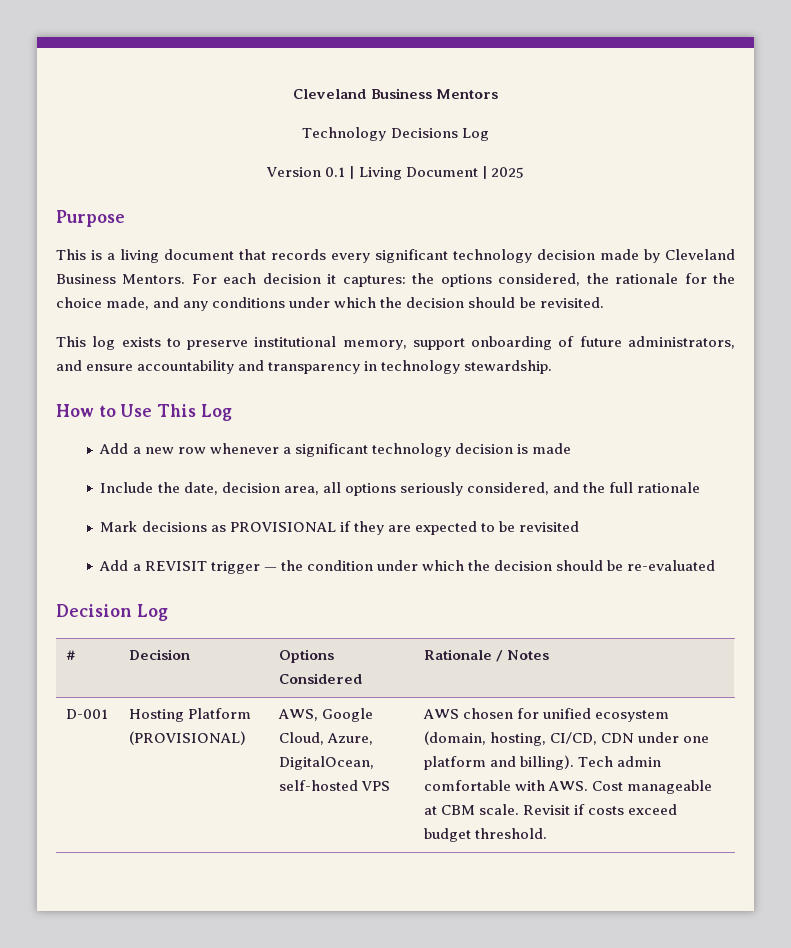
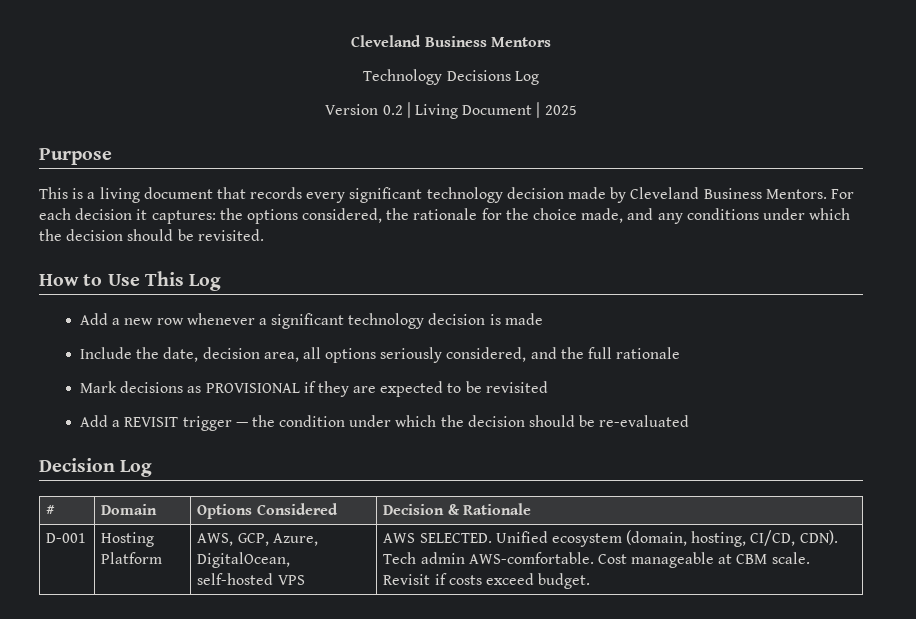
- Version 0.1 | Living Document | 2025
+ Version 0.2 | Living Document | 2025
- This log exists to preserve institutional memory, support onboarding of future administrators, and ensure accountability and transparency in technology stewardship.
- # | Decision | Options Considered | Rationale / Notes
+ # | Domain | Options Considered | Decision & Rationale
- Hosting Platform (PROVISIONAL)
+ Hosting Platform
- AWS, Google Cloud, Azure, DigitalOcean, self-hosted VPS
+ AWS, GCP, Azure, DigitalOcean, self-hosted VPS
- AWS chosen for unified ecosystem (domain, hosting, CI/CD, CDN under one platform and billing). Tech admin comfortable with AWS. Cost manageable at CBM scale.
+ AWS SELECTED. Unified ecosystem (domain, hosting, CI/CD, CDN). Tech admin AWS-comfortable. Cost manageable at CBM scale.
- Revisit if costs exceed budget threshold.
+ Revisit if costs exceed budget.

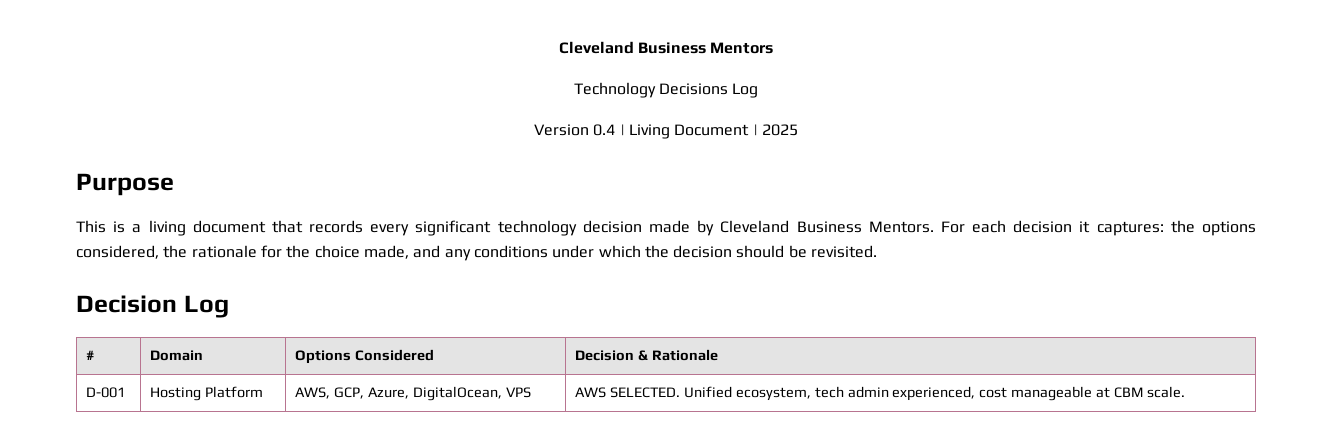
- Version 0.2 | Living Document | 2025
+ Version 0.4 | Living Document | 2025
- How to Use This Log
- Add a new row whenever a significant technology decision is made
- Include the date, decision area, all options seriously considered, and the full rationale
- Mark decisions as PROVISIONAL if they are expected to be revisited
- Add a REVISIT trigger — the condition under which the decision should be re-evaluated
- D-001 | Hosting Platform | AWS, GCP, Azure, DigitalOcean, self-hosted VPS | AWS SELECTED. Unified ecosystem (domain, hosting, CI/CD, CDN). Tech admin AWS-comfortable. Cost manageable at CBM scale. Revisit if costs exceed budget.
+ D-001 | Hosting Platform | AWS, GCP, Azure, DigitalOcean, VPS | AWS SELECTED. Unified ecosystem, tech admin experienced, cost manageable at CBM scale.

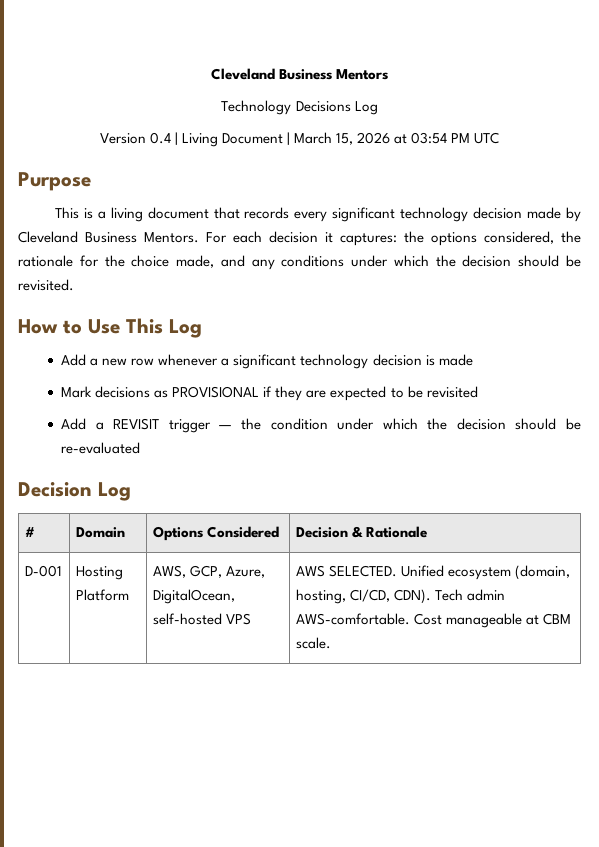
- Version 0.4 | Living Document | 2025
+ Version 0.4 | Living Document | March 15, 2026 at 03:54 PM UTC
+ How to Use This Log
+ Add a new row whenever a significant technology decision is made
+ Mark decisions as PROVISIONAL if they are expected to be revisited
+ Add a REVISIT trigger — the condition under which the decision should be re-evaluated
- D-001 | Hosting Platform | AWS, GCP, Azure, DigitalOcean, VPS | AWS SELECTED. Unified ecosystem, tech admin experienced, cost manageable at CBM scale.
+ D-001 | Hosting Platform | AWS, GCP, Azure, DigitalOcean, self-hosted VPS | AWS SELECTED. Unified ecosystem (domain, hosting, CI/CD, CDN). Tech admin AWS-comfortable. Cost manageable at CBM scale.

